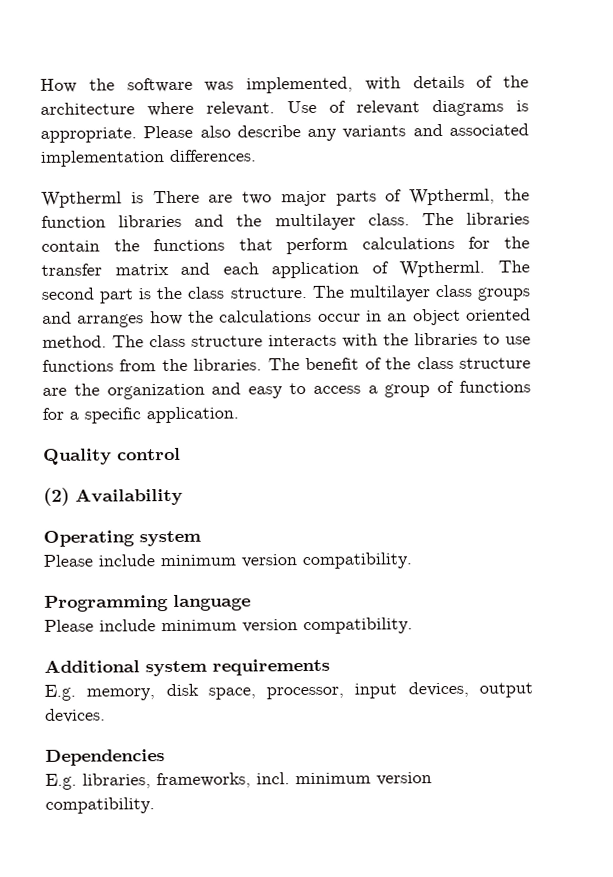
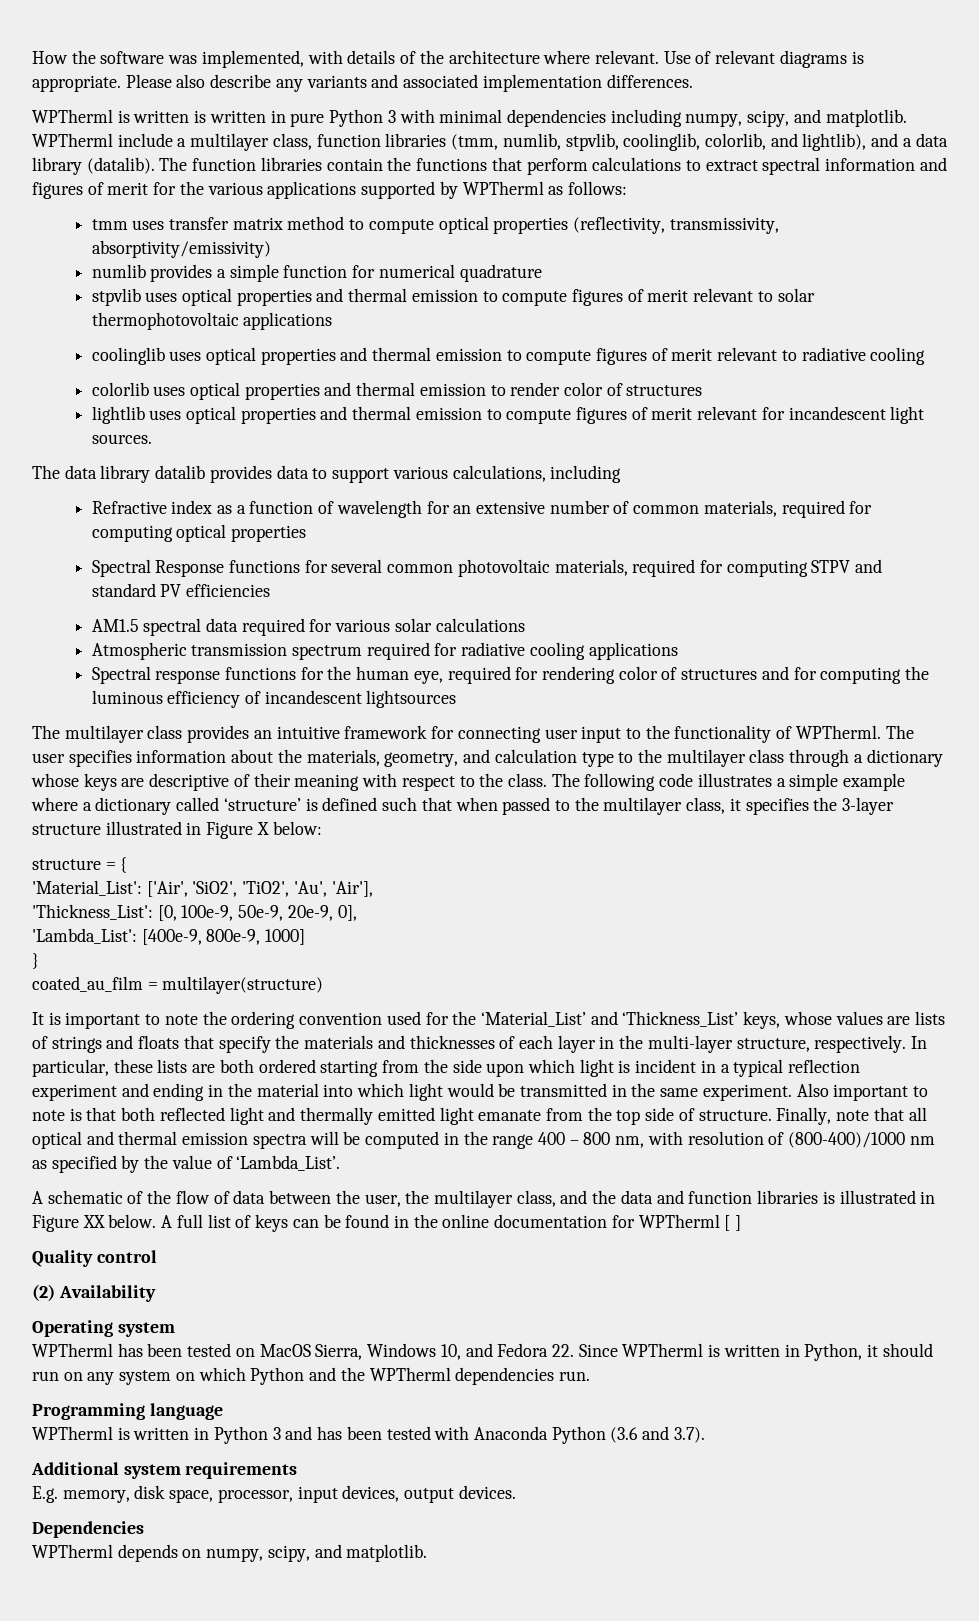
- Wptherml is There are two major parts of Wptherml, the function libraries and the multilayer class. The libraries contain the functions that perform calculations for the transfer matrix and each application of Wptherml. The second part is the class structure. The multilayer class groups and arranges how the calculations occur in an object oriented method. The class structure interacts with the libraries to use functions from the libraries. The benefit of the class structure are the organization and easy to access a group of functions for a specific application.
+ WPTherml is written is written in pure Python 3 with minimal dependencies including numpy, scipy, and matplotlib. WPTherml include a multilayer class, function libraries (tmm, numlib, stpvlib, coolinglib, colorlib, and lightlib), and a data library (datalib). The function libraries contain the functions that perform calculations to extract spectral information and figures of merit for the various applications supported by WPTherml as follows:
+ tmm uses transfer matrix method to compute optical properties (reflectivity, transmissivity, absorptivity/emissivity)
+ numlib provides a simple function for numerical quadrature
+ stpvlib uses optical properties and thermal emission to compute figures of merit relevant to solar thermophotovoltaic applications
+ coolinglib uses optical properties and thermal emission to compute figures of merit relevant to radiative cooling
+ colorlib uses optical properties and thermal emission to render color of structures
+ lightlib uses optical properties and thermal emission to compute figures of merit relevant for incandescent light sources.
+ The data library datalib provides data to support various calculations, including
+ Refractive index as a function of wavelength for an extensive number of common materials, required for computing optical properties
+ Spectral Response functions for several common photovoltaic materials, required for computing STPV and standard PV efficiencies
+ AM1.5 spectral data required for various solar calculations
+ Atmospheric transmission spectrum required for radiative cooling applications
+ Spectral response functions for the human eye, required for rendering color of structures and for computing the luminous efficiency of incandescent lightsources
+ The multilayer class provides an intuitive framework for connecting user input to the functionality of WPTherml. The user specifies information about the materials, geometry, and calculation type to the multilayer class through a dictionary whose keys are descriptive of their meaning with respect to the class. The following code illustrates a simple example where a dictionary called ‘structure’ is defined such that when passed to the multilayer class, it specifies the 3-layer structure illustrated in Figure X below:
+ structure = {
+ 'Material_List': ['Air', 'SiO2', 'TiO2', 'Au', 'Air'],
+ 'Thickness_List': [0, 100e-9, 50e-9, 20e-9, 0],
+ 'Lambda_List': [400e-9, 800e-9, 1000]
+ }
+ coated_au_film = multilayer(structure)
+ It is important to note the ordering convention used for the ‘Material_List’ and ‘Thickness_List’ keys, whose values are lists of strings and floats that specify the materials and thicknesses of each layer in the multi-layer structure, respectively. In particular, these lists are both ordered starting from the side upon which light is incident in a typical reflection experiment and ending in the material into which light would be transmitted in the same experiment. Also important to note is that both reflected light and thermally emitted light emanate from the top side of structure. Finally, note that all optical and thermal emission spectra will be computed in the range 400 – 800 nm, with resolution of (800-400)/1000 nm as specified by the value of ‘Lambda_List’.
+ A schematic of the flow of data between the user, the multilayer class, and the data and function libraries is illustrated in Figure XX below. A full list of keys can be found in the online documentation for WPTherml [ ]
  Operating system
- Please include minimum version compatibility.
+ WPTherml has been tested on MacOS Sierra, Windows 10, and Fedora 22. Since WPTherml is written in Python, it should run on any system on which Python and the WPTherml dependencies run.
  Programming language
- Please include minimum version compatibility.
+ WPTherml is written in Python 3 and has been tested with Anaconda Python (3.6 and 3.7).
- E.g. libraries, frameworks, incl. minimum version compatibility.
+ WPTherml depends on numpy, scipy, and matplotlib.

